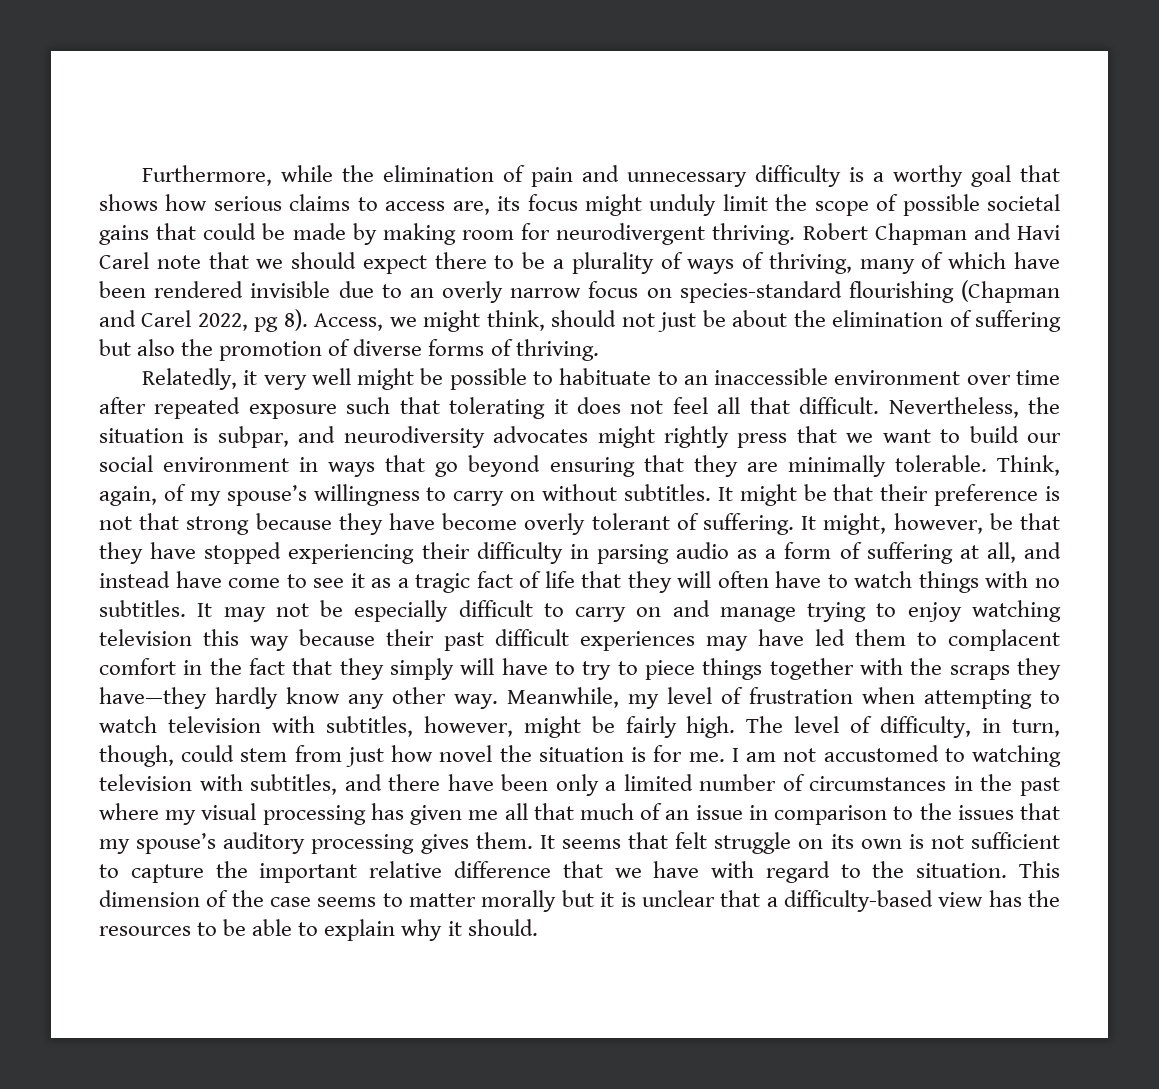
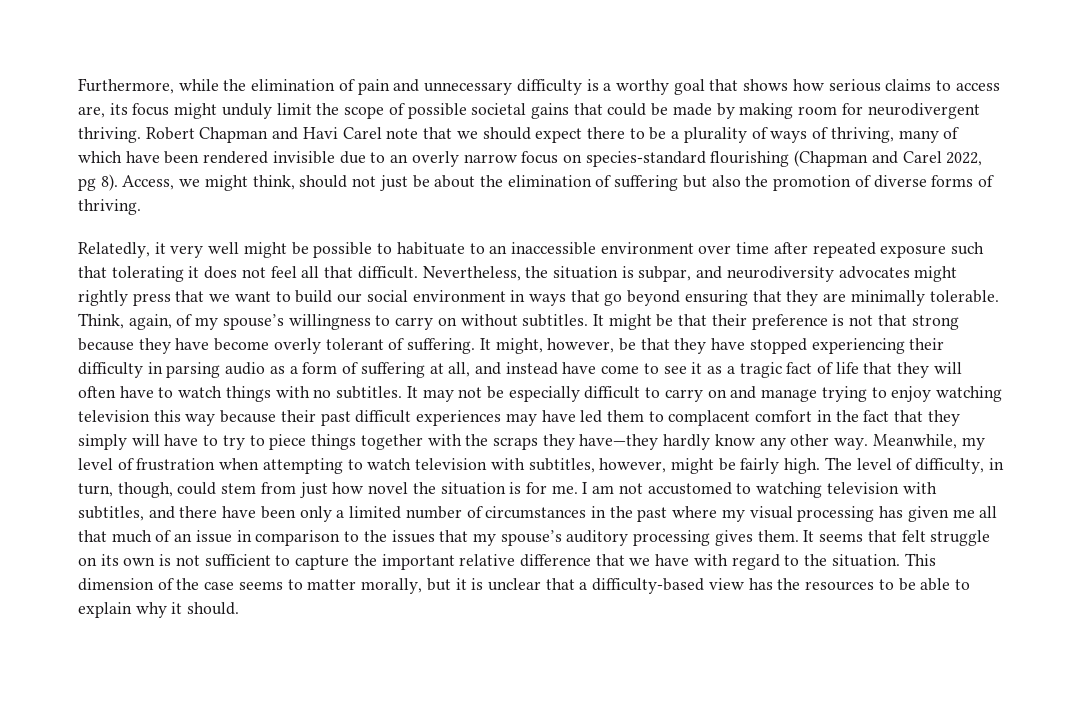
- This dimension of the case seems to matter morally but it is unclear that a difficulty-based view has the resources to be able to explain why it should.
+ This dimension of the case seems to matter morally, but it is unclear that a difficulty-based view has the resources to be able to explain why it should.

